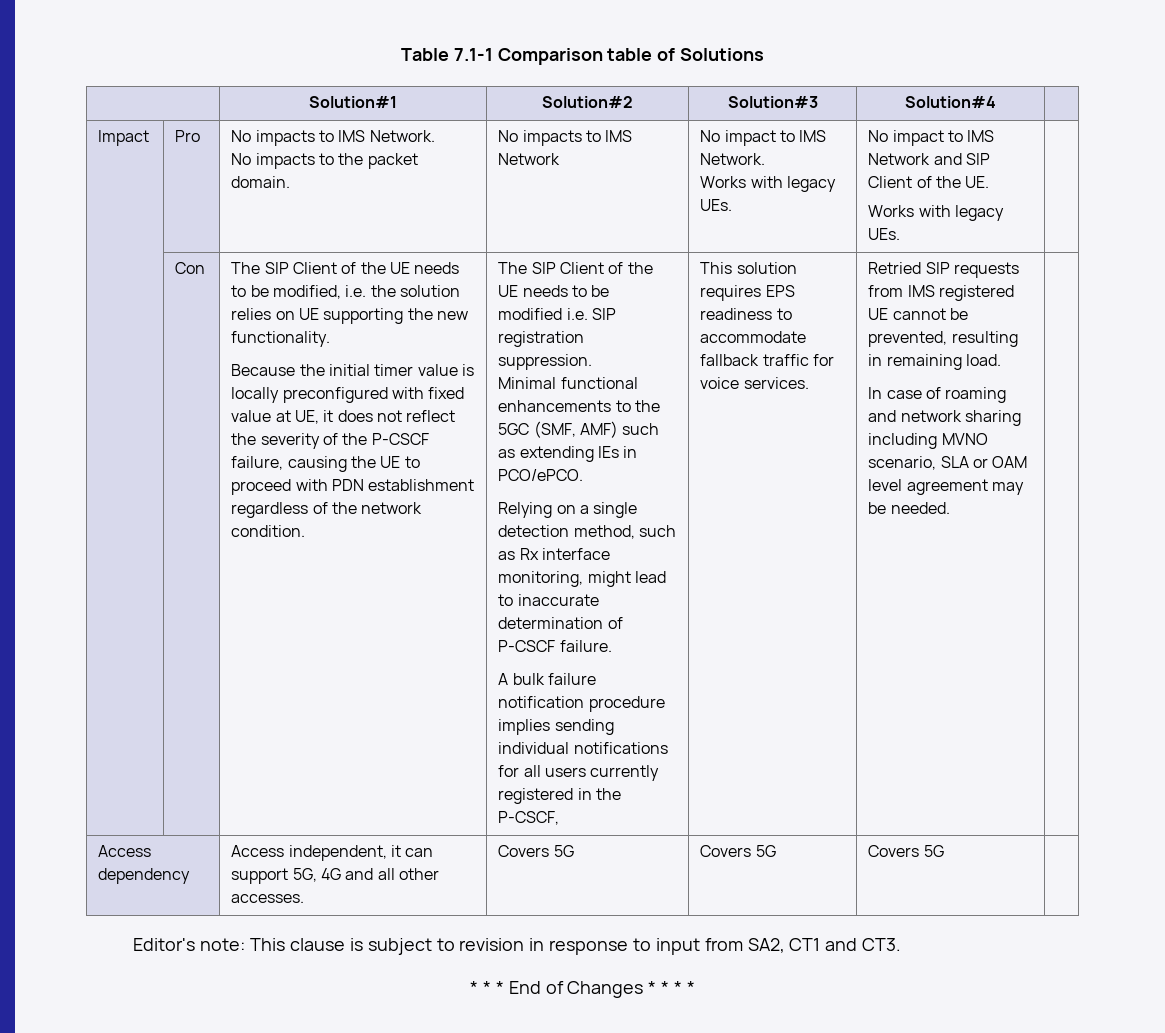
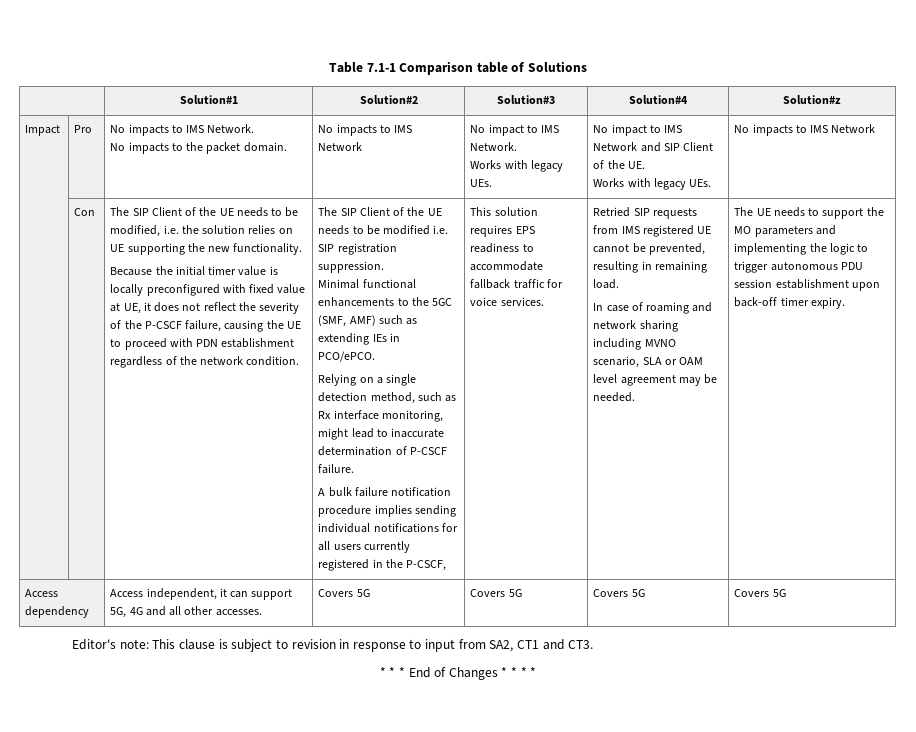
- | Solution#1 | Solution#2 | Solution#3 | Solution#4 |
+ | Solution#1 | Solution#2 | Solution#3 | Solution#4 | Solution#z
  No impact to IMS Network and SIP Client of the UE.
- Works with legacy UEs.
+ Works with legacy UEs. | No impacts to IMS Network
+ The UE needs to support the MO parameters and implementing the logic to trigger autonomous PDU session establishment upon back-off timer expiry.
- Access dependency | Access independent, it can support 5G, 4G and all other accesses. | Covers 5G | Covers 5G | Covers 5G |
+ Access dependency | Access independent, it can support 5G, 4G and all other accesses. | Covers 5G | Covers 5G | Covers 5G | Covers 5G

